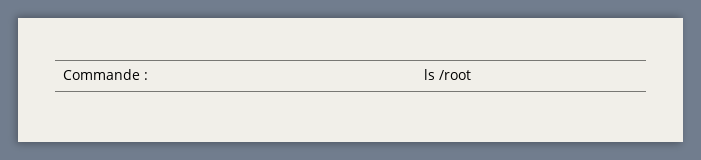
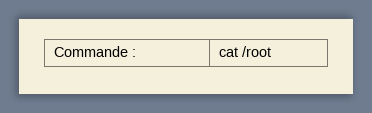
- Commande : | ls /root
+ Commande : | cat /root

